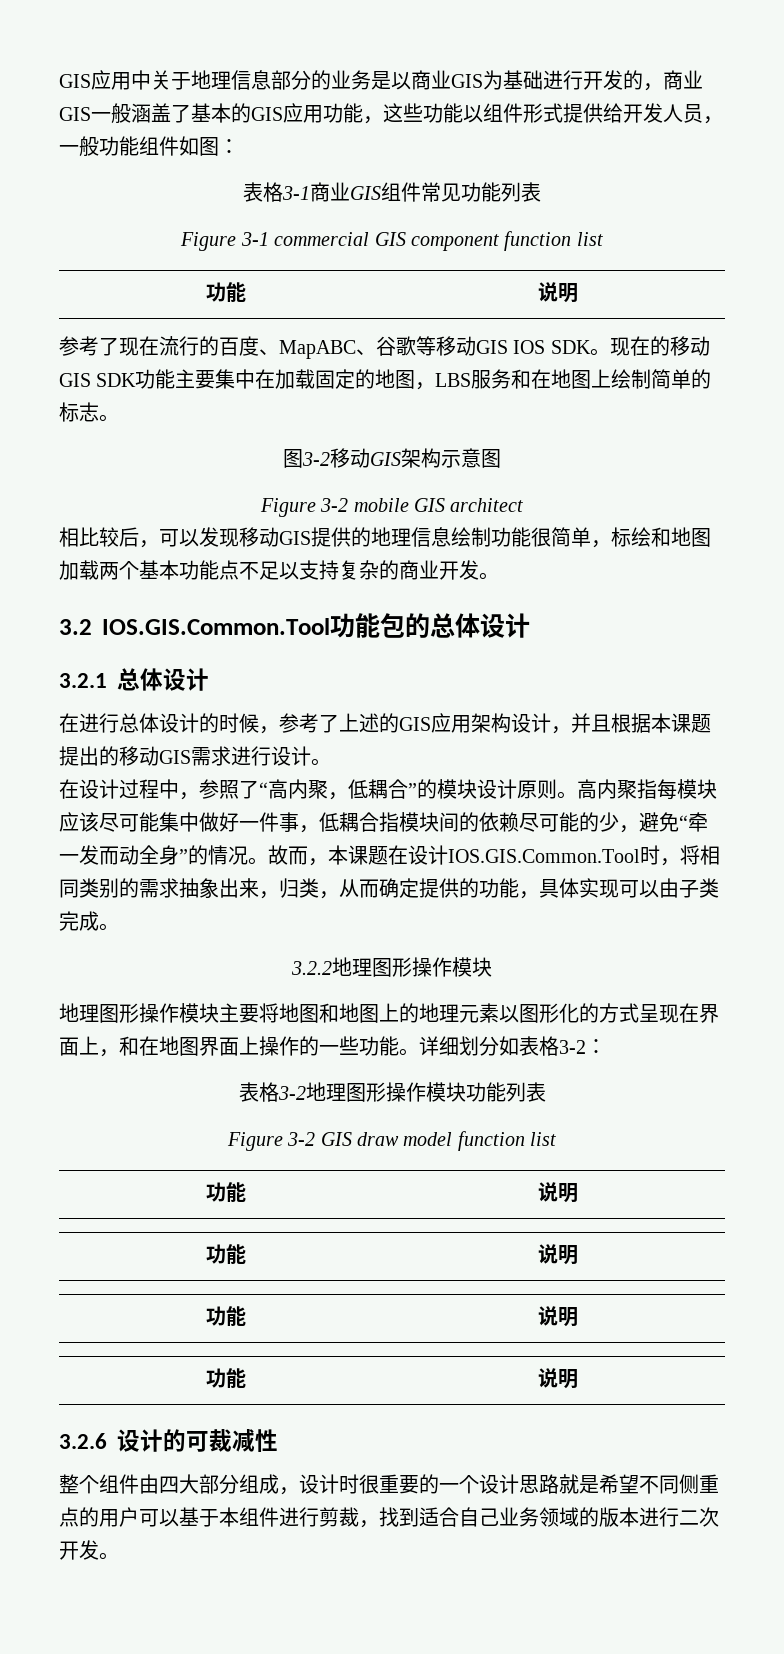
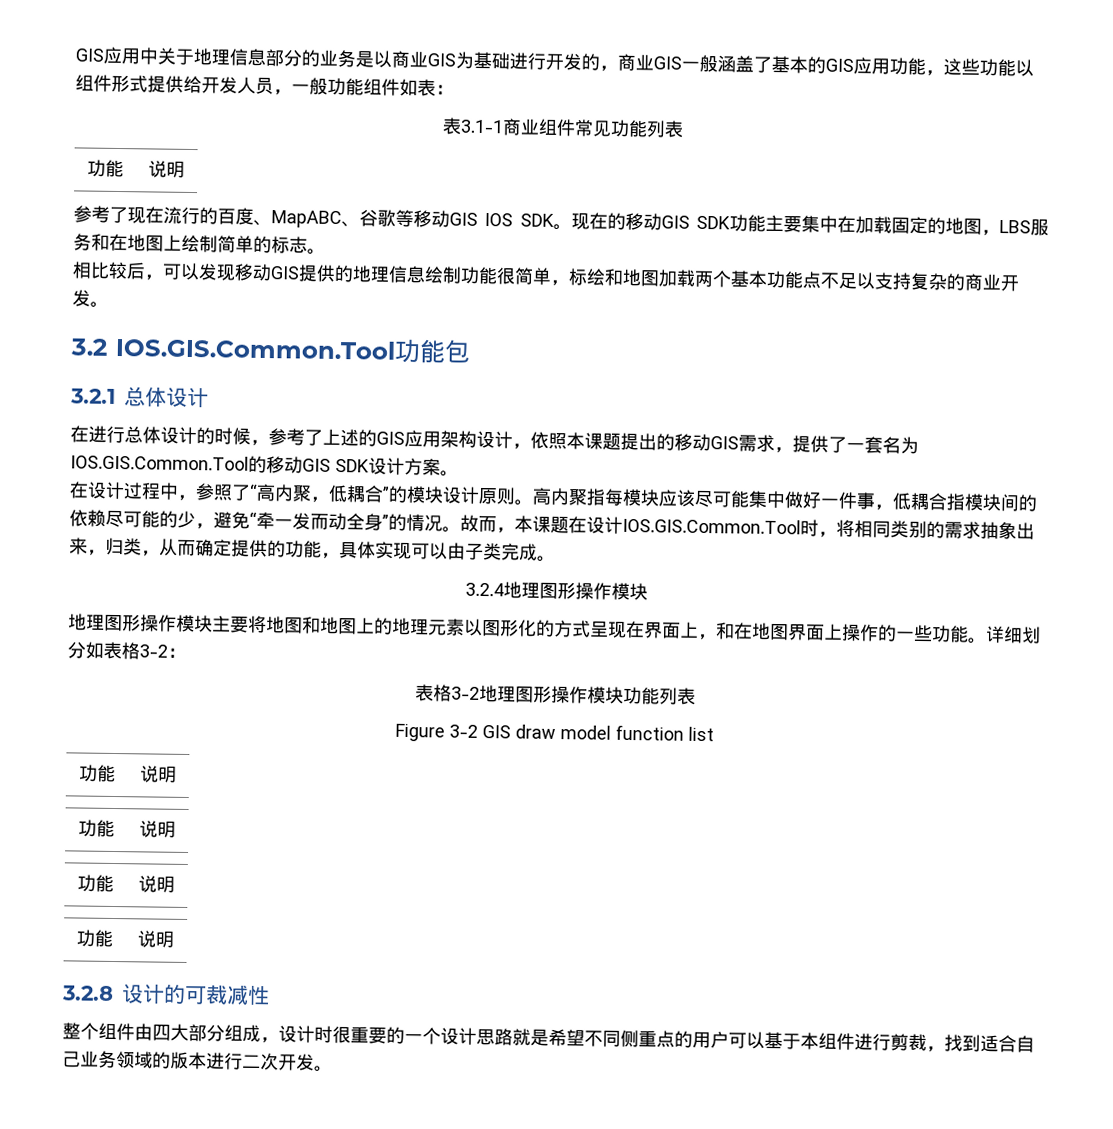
- GIS应用中关于地理信息部分的业务是以商业GIS为基础进行开发的，商业GIS一般涵盖了基本的GIS应用功能，这些功能以组件形式提供给开发人员，一般功能组件如图：
- 表格3-1商业GIS组件常见功能列表
+ GIS应用中关于地理信息部分的业务是以商业GIS为基础进行开发的，商业GIS一般涵盖了基本的GIS应用功能，这些功能以组件形式提供给开发人员，一般功能组件如表：
+ 表3.1-1商业组件常见功能列表
- Figure 3-1 commercial GIS component function list
- 图3-2移动GIS架构示意图
- Figure 3-2 mobile GIS architect
- 3.2 IOS.GIS.Common.Tool功能包的总体设计
+ 3.2 IOS.GIS.Common.Tool功能包
- 在进行总体设计的时候，参考了上述的GIS应用架构设计，并且根据本课题提出的移动GIS需求进行设计。
+ 在进行总体设计的时候，参考了上述的GIS应用架构设计，依照本课题提出的移动GIS需求，提供了一套名为IOS.GIS.Common.Tool的移动GIS SDK设计方案。
- 3.2.2地理图形操作模块
+ 3.2.4地理图形操作模块
- 3.2.6设计的可裁减性
+ 3.2.8设计的可裁减性

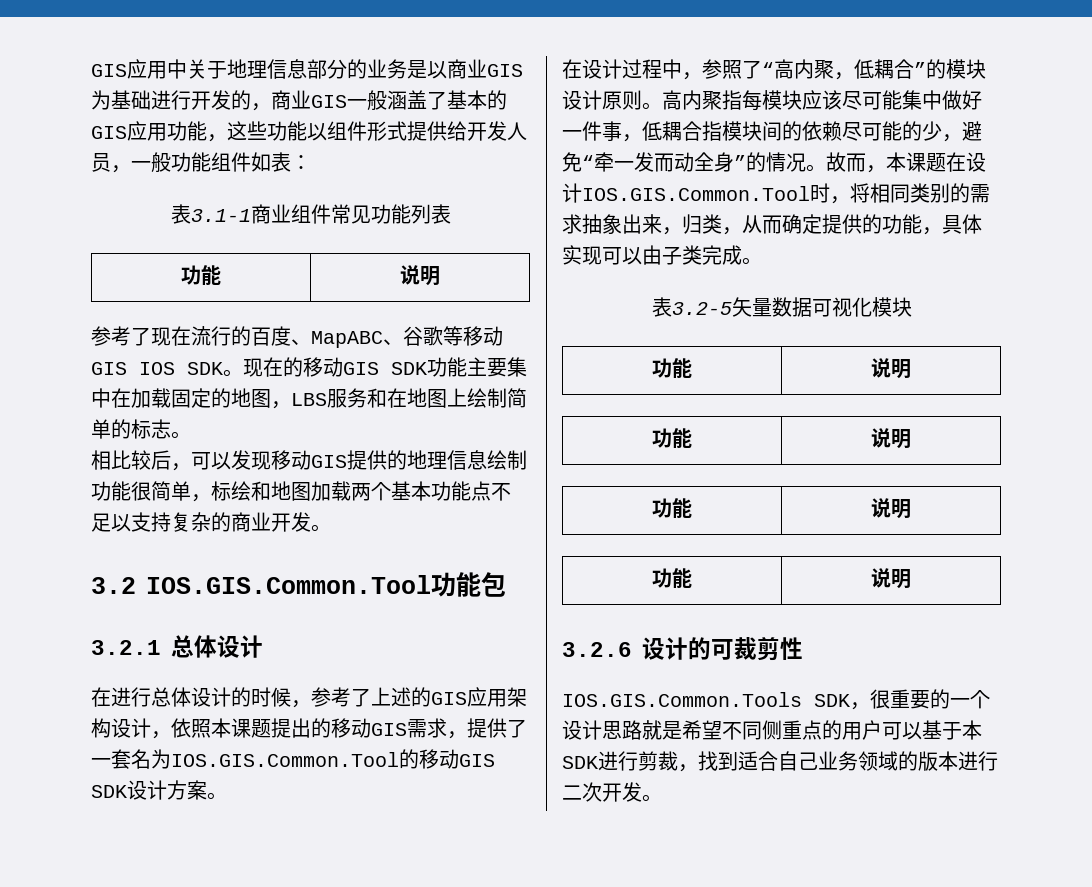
- 3.2.4地理图形操作模块
- 地理图形操作模块主要将地图和地图上的地理元素以图形化的方式呈现在界面上，和在地图界面上操作的一些功能。详细划分如表格3-2：
- 表格3-2地理图形操作模块功能列表
- Figure 3-2 GIS draw model function list
+ 表3.2-5矢量数据可视化模块
- 3.2.8设计的可裁减性
+ 3.2.6设计的可裁剪性
- 整个组件由四大部分组成，设计时很重要的一个设计思路就是希望不同侧重点的用户可以基于本组件进行剪裁，找到适合自己业务领域的版本进行二次开发。
+ IOS.GIS.Common.Tools SDK，很重要的一个设计思路就是希望不同侧重点的用户可以基于本SDK进行剪裁，找到适合自己业务领域的版本进行二次开发。

